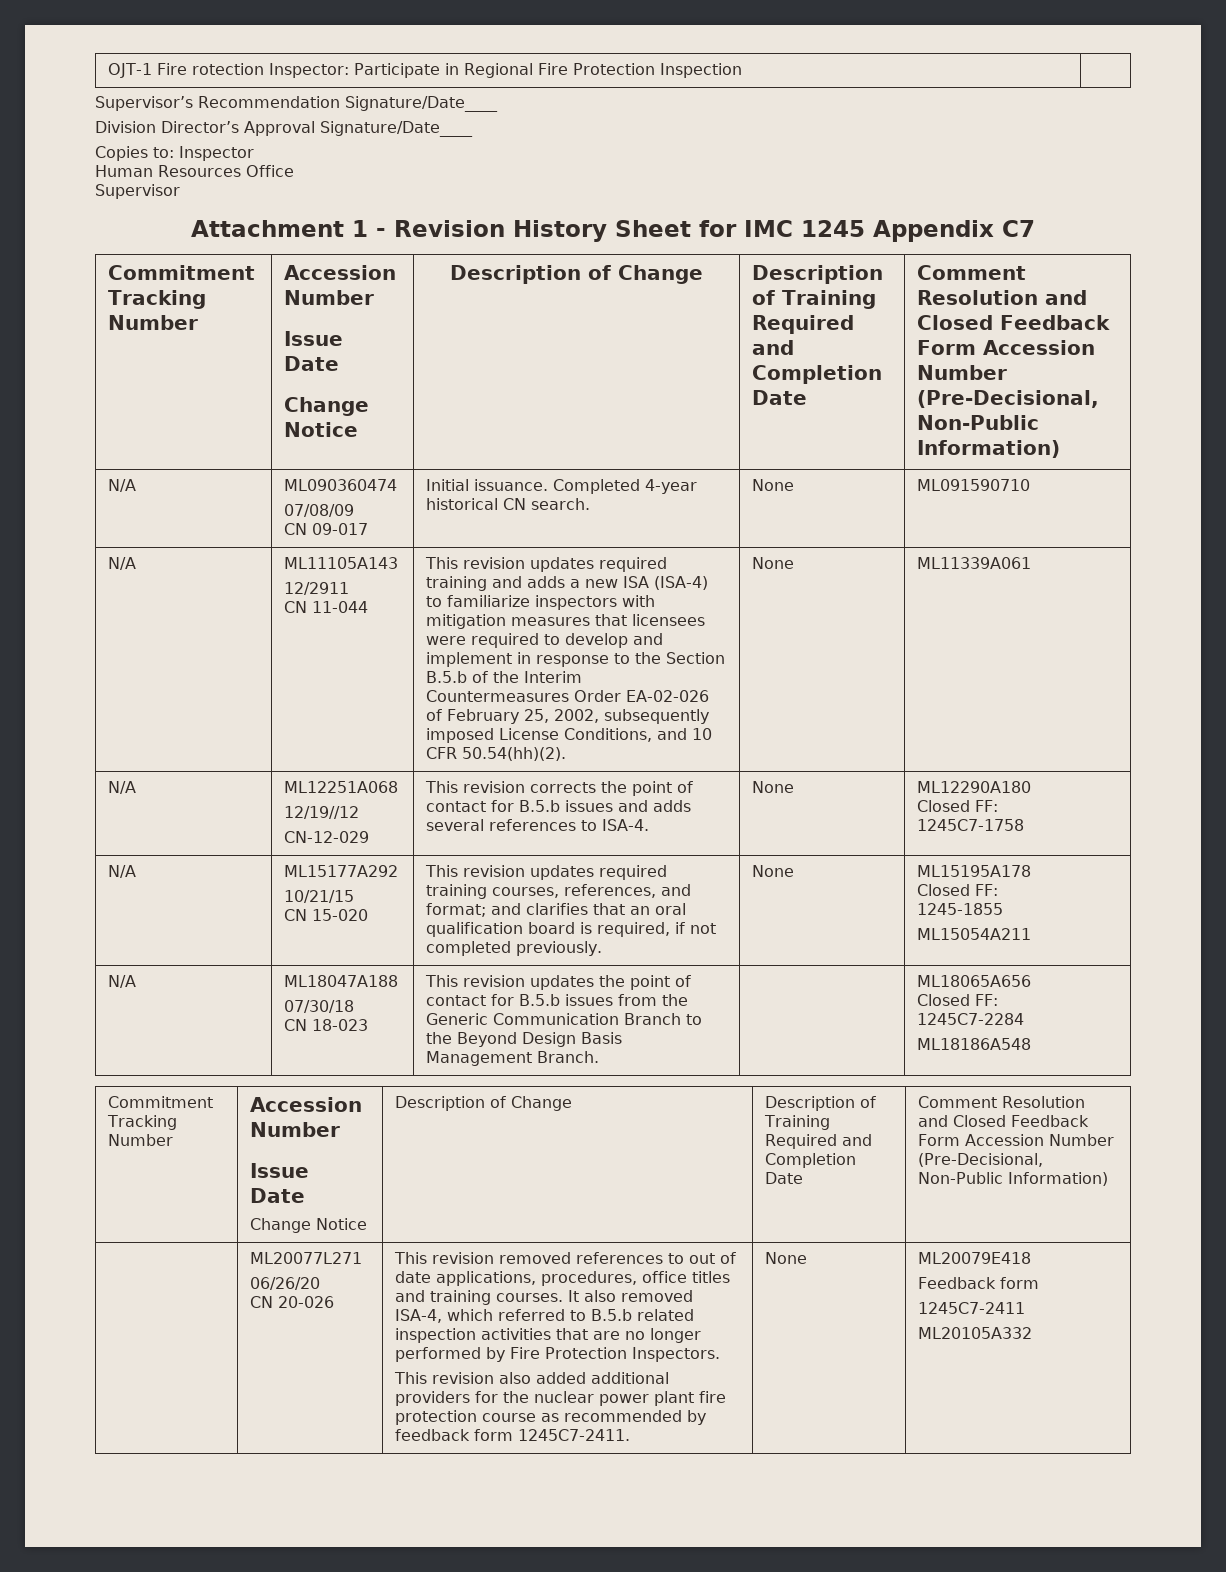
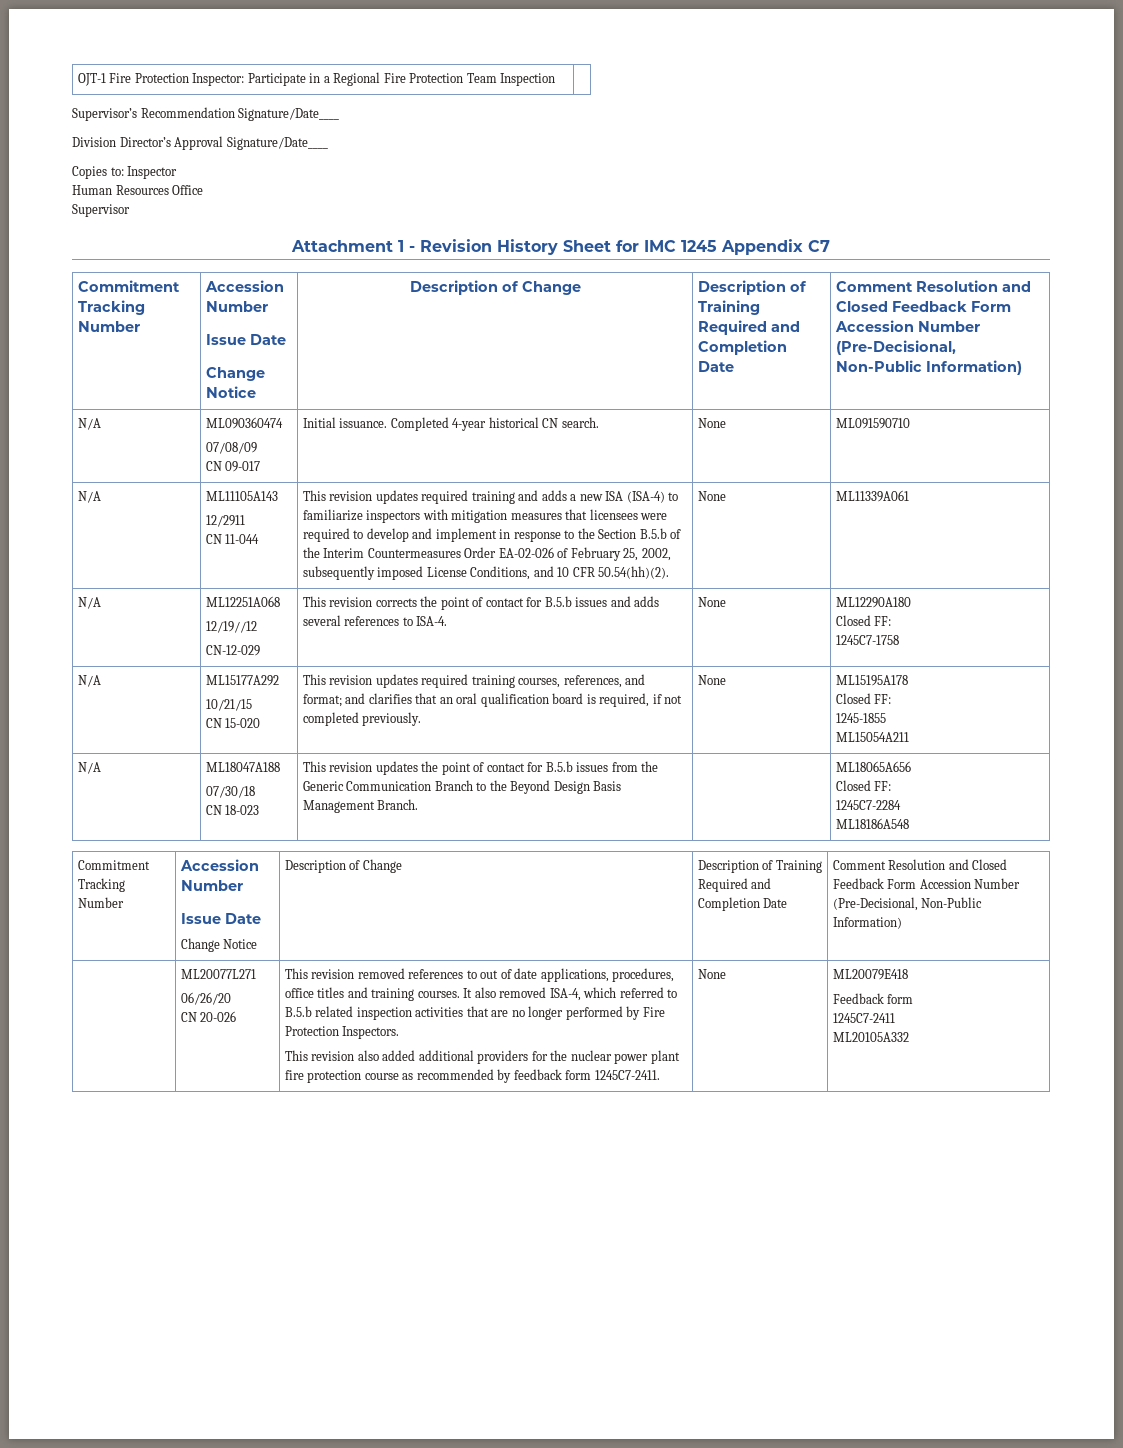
- OJT-1 Fire rotection Inspector: Participate in Regional Fire Protection Inspection |
+ OJT-1 Fire Protection Inspector: Participate in a Regional Fire Protection Team Inspection |

